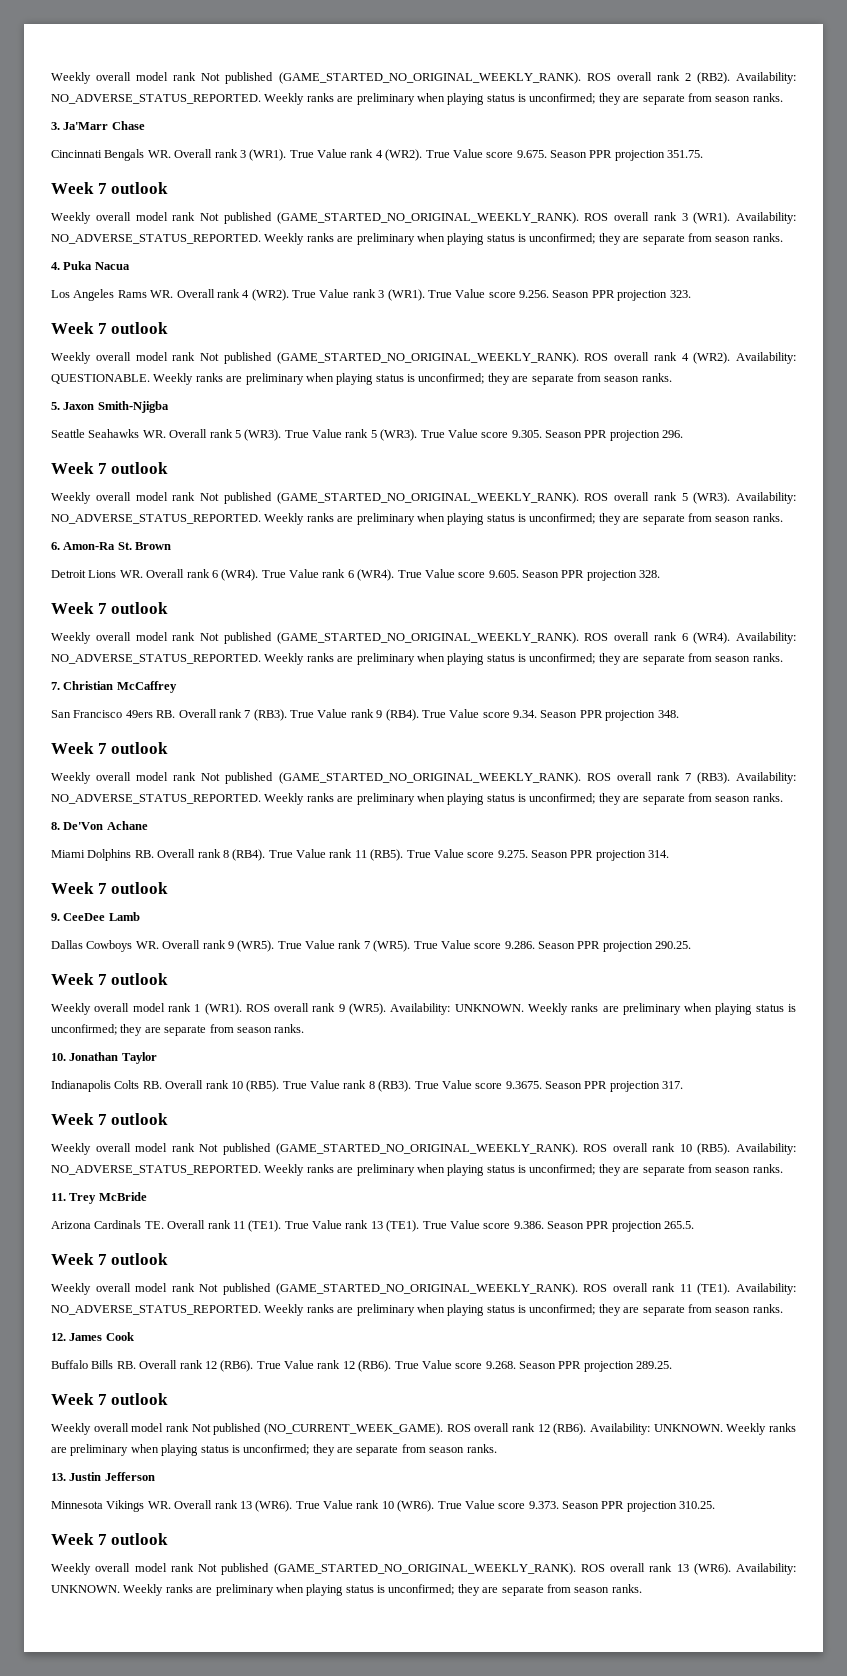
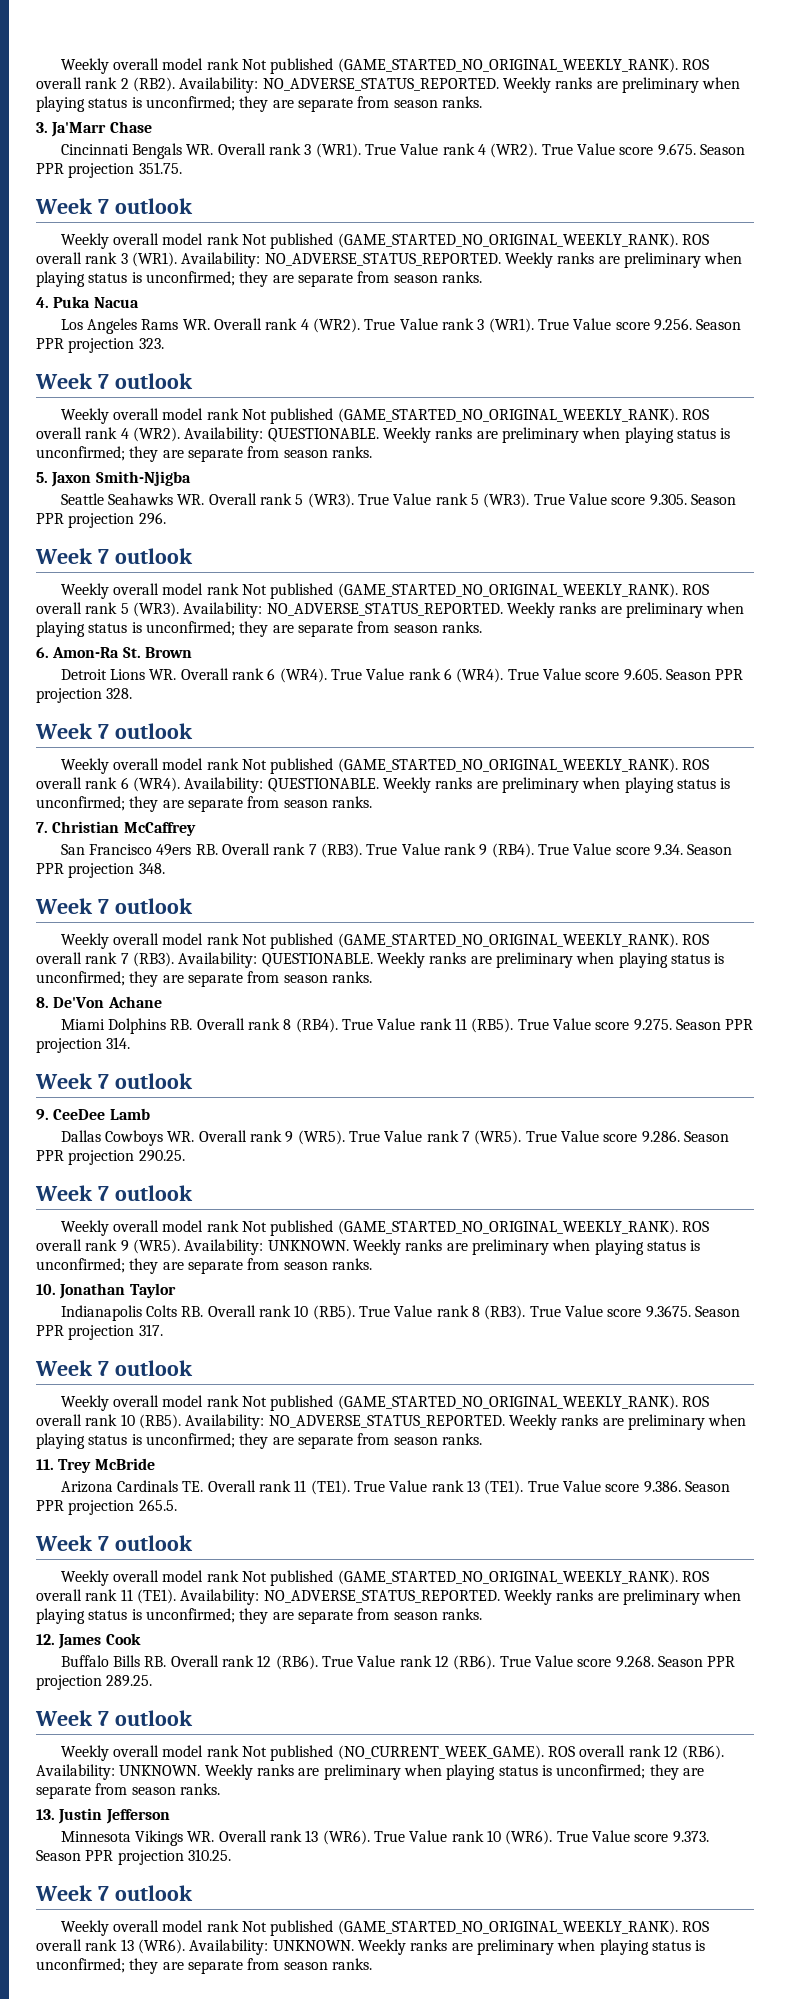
- ROS overall rank 6 (WR4). Availability: NO_ADVERSE_STATUS_REPORTED.
+ ROS overall rank 6 (WR4). Availability: QUESTIONABLE.
- ROS overall rank 7 (RB3). Availability: NO_ADVERSE_STATUS_REPORTED.
+ ROS overall rank 7 (RB3). Availability: QUESTIONABLE.
  True Value score 9.286. Season PPR projection 290.25.
  Week 7 outlook
- Weekly overall model rank 1 (WR1).
+ Weekly overall model rank Not published (GAME_STARTED_NO_ORIGINAL_WEEKLY_RANK).

